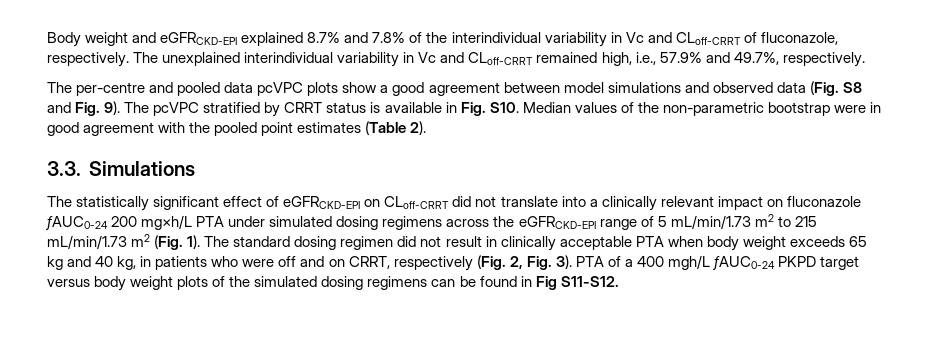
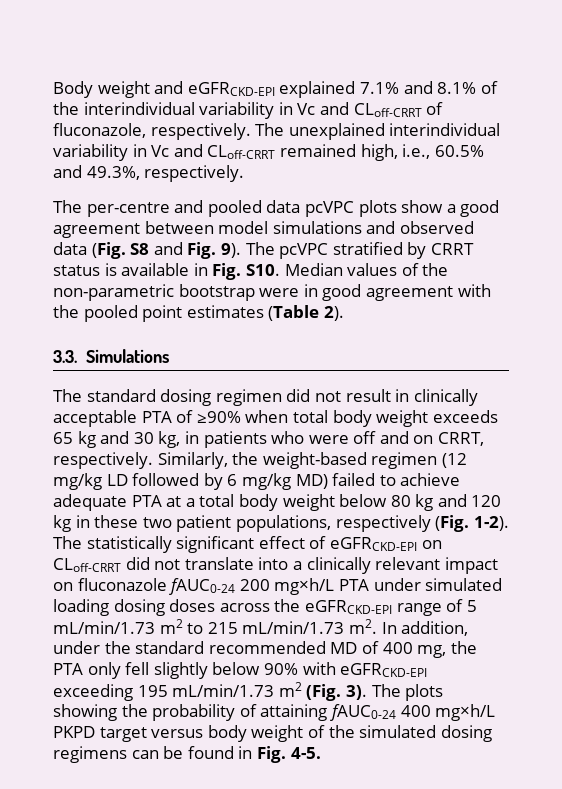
- Body weight and eGFRCKD-EPI explained 8.7% and 7.8% of the interindividual variability in Vc and CLoff-CRRT of fluconazole, respectively.
+ Body weight and eGFRCKD-EPI explained 7.1% and 8.1% of the interindividual variability in Vc and CLoff-CRRT of fluconazole, respectively.
- The unexplained interindividual variability in Vc and CLoff-CRRT remained high, i.e., 57.9% and 49.7%, respectively.
+ The unexplained interindividual variability in Vc and CLoff-CRRT remained high, i.e., 60.5% and 49.3%, respectively.
- The statistically significant effect of eGFRCKD-EPI on CLoff-CRRT did not translate into a clinically relevant impact on fluconazole fAUC0-24 200 mg×h/L PTA under simulated dosing regimens across the eGFRCKD-EPI range of 5 mL/min/1.73 m2 to 215 mL/min/1.73 m2 (Fig. 1). The standard dosing regimen did not result in clinically acceptable PTA when body weight exceeds 65 kg and 40 kg, in patients who were off and on CRRT, respectively (Fig. 2, Fig. 3). PTA of a 400 mgh/L fAUC0-24 PKPD target versus body weight plots of the simulated dosing regimens can be found in Fig S11-S12.
+ The standard dosing regimen did not result in clinically acceptable PTA of ≥90% when total body weight exceeds 65 kg and 30 kg, in patients who were off and on CRRT, respectively. Similarly, the weight-based regimen (12 mg/kg LD followed by 6 mg/kg MD) failed to achieve adequate PTA at a total body weight below 80 kg and 120 kg in these two patient populations, respectively (Fig. 1-2). The statistically significant effect of eGFRCKD-EPI on CLoff-CRRT did not translate into a clinically relevant impact on fluconazole fAUC0-24 200 mg×h/L PTA under simulated loading dosing doses across the eGFRCKD-EPI range of 5 mL/min/1.73 m2 to 215 mL/min/1.73 m2. In addition, under the standard recommended MD of 400 mg, the PTA only fell slightly below 90% with eGFRCKD-EPI exceeding 195 mL/min/1.73 m2 (Fig. 3). The plots showing the probability of attaining fAUC0-24 400 mg×h/L PKPD target versus body weight of the simulated dosing regimens can be found in Fig. 4-5.

